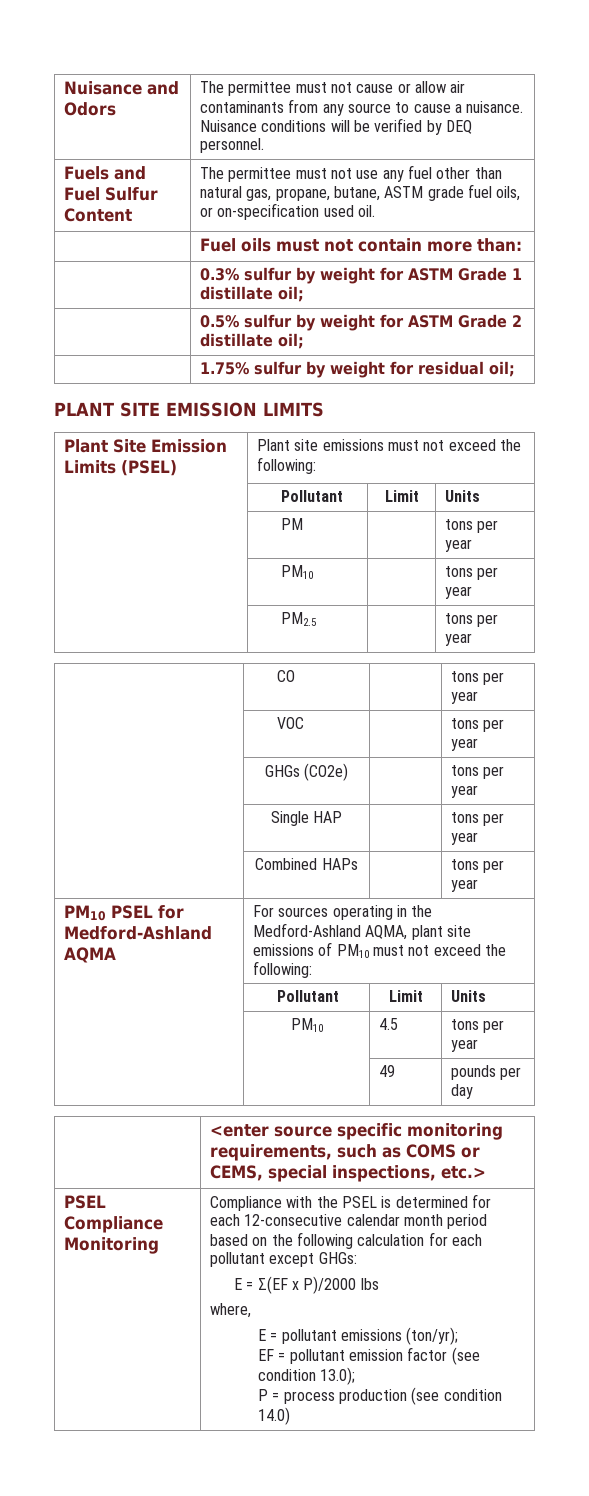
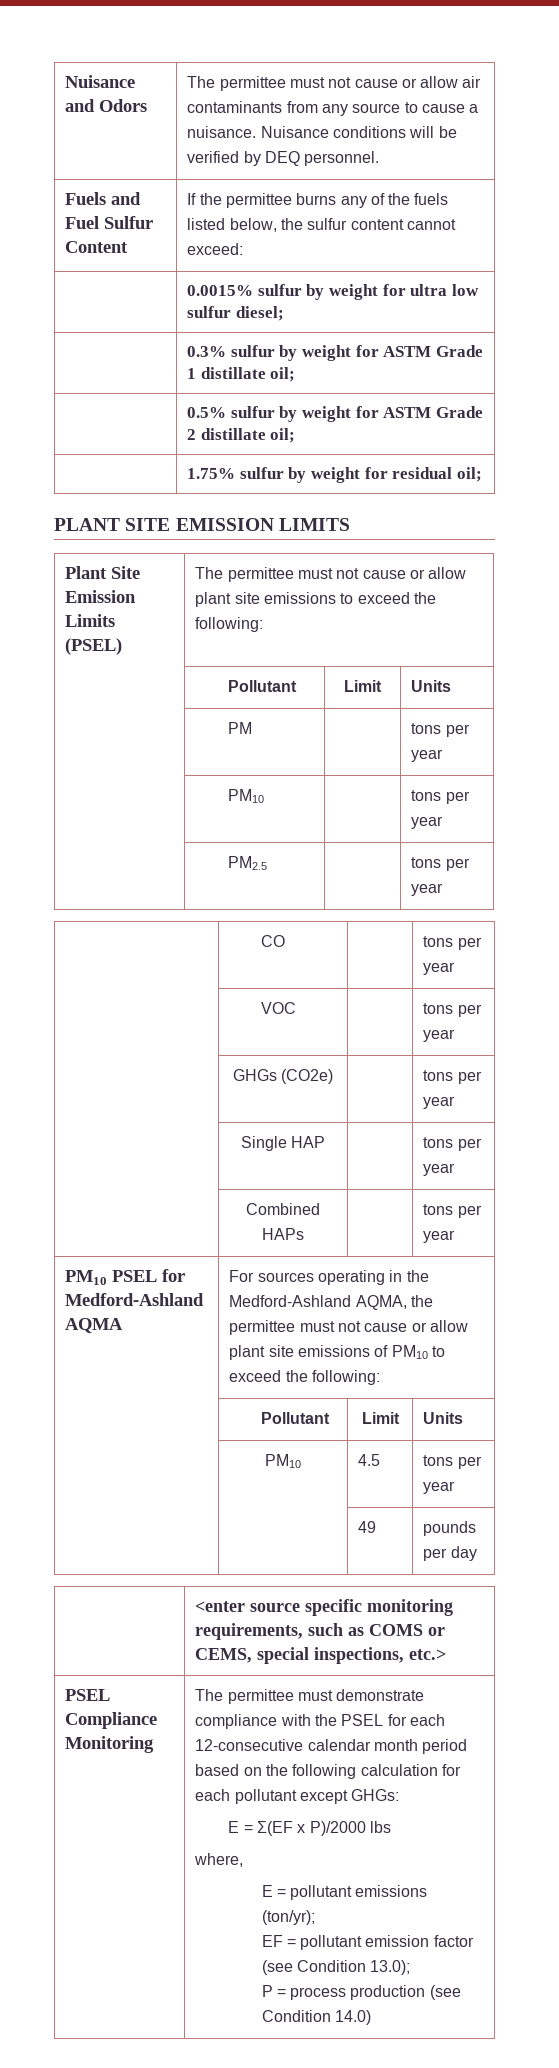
- Fuels and Fuel Sulfur Content | The permittee must not use any fuel other than natural gas, propane, butane, ASTM grade fuel oils, or on-specification used oil.
- | Fuel oils must not contain more than:
+ Fuels and Fuel Sulfur Content | If the permittee burns any of the fuels listed below, the sulfur content cannot exceed:
+ | 0.0015% sulfur by weight for ultra low sulfur diesel;
- Plant Site Emission Limits (PSEL) | Plant site emissions must not exceed the following:
+ Plant Site Emission Limits (PSEL) | The permittee must not cause or allow plant site emissions to exceed the following:
- PM10 PSEL for Medford-Ashland AQMA | For sources operating in the Medford-Ashland AQMA, plant site emissions of PM10 must not exceed the following:
+ PM10 PSEL for Medford-Ashland AQMA | For sources operating in the Medford-Ashland AQMA, the permittee must not cause or allow plant site emissions of PM10 to exceed the following:
- Compliance with the PSEL is determined for each 12-consecutive calendar month period based on the following calculation for each pollutant except GHGs:
+ The permittee must demonstrate compliance with the PSEL for each 12-consecutive calendar month period based on the following calculation for each pollutant except GHGs:
- EF = pollutant emission factor (see condition 13.0);
+ EF = pollutant emission factor (see Condition 13.0);
- P = process production (see condition 14.0)
+ P = process production (see Condition 14.0)

